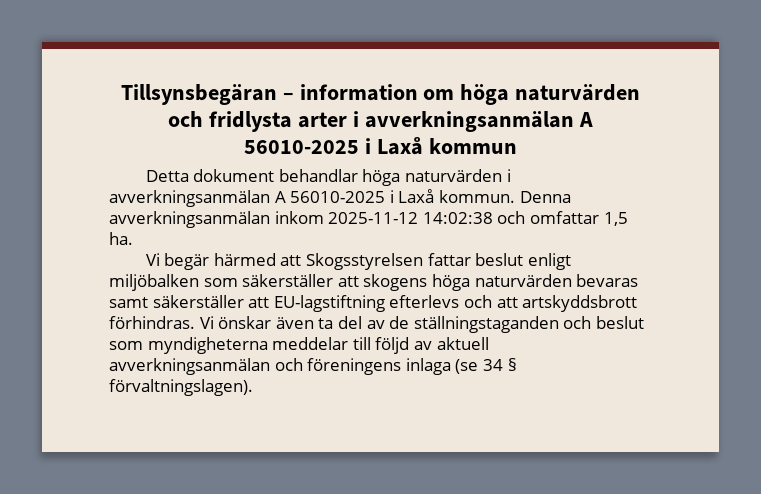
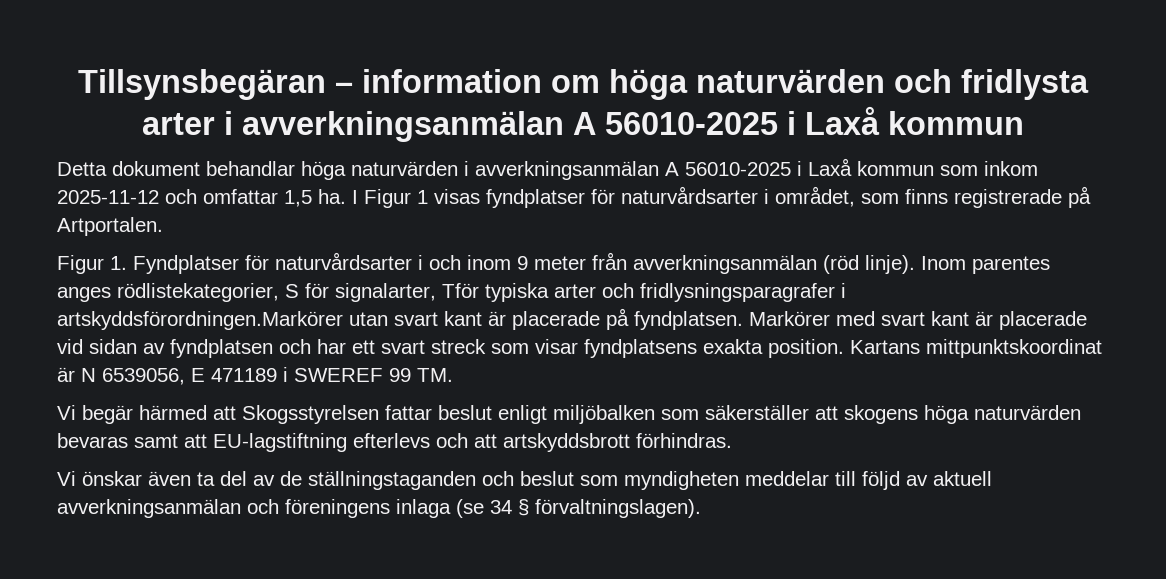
- Detta dokument behandlar höga naturvärden i avverkningsanmälan A 56010-2025 i Laxå kommun. Denna avverkningsanmälan inkom 2025-11-12 14:02:38 och omfattar 1,5 ha.
+ Detta dokument behandlar höga naturvärden i avverkningsanmälan A 56010-2025 i Laxå kommun som inkom 2025-11-12 och omfattar 1,5 ha. I Figur 1 visas fyndplatser för naturvårdsarter i området, som finns registrerade på Artportalen.
+ Figur 1. Fyndplatser för naturvårdsarter i och inom 9 meter från avverkningsanmälan (röd linje). Inom parentes anges rödlistekategorier, S för signalarter, Tför typiska arter och fridlysningsparagrafer i artskyddsförordningen.Markörer utan svart kant är placerade på fyndplatsen. Markörer med svart kant är placerade vid sidan av fyndplatsen och har ett svart streck som visar fyndplatsens exakta position. Kartans mittpunktskoordinat är N 6539056, E 471189 i SWEREF 99 TM.
- Vi begär härmed att Skogsstyrelsen fattar beslut enligt miljöbalken som säkerställer att skogens höga naturvärden bevaras samt säkerställer att EU-lagstiftning efterlevs och att artskyddsbrott förhindras. Vi önskar även ta del av de ställningstaganden och beslut som myndigheterna meddelar till följd av aktuell avverkningsanmälan och föreningens inlaga (se 34 § förvaltningslagen).
+ Vi begär härmed att Skogsstyrelsen fattar beslut enligt miljöbalken som säkerställer att skogens höga naturvärden bevaras samt att EU-lagstiftning efterlevs och att artskyddsbrott förhindras.
+ Vi önskar även ta del av de ställningstaganden och beslut som myndigheten meddelar till följd av aktuell avverkningsanmälan och föreningens inlaga (se 34 § förvaltningslagen).

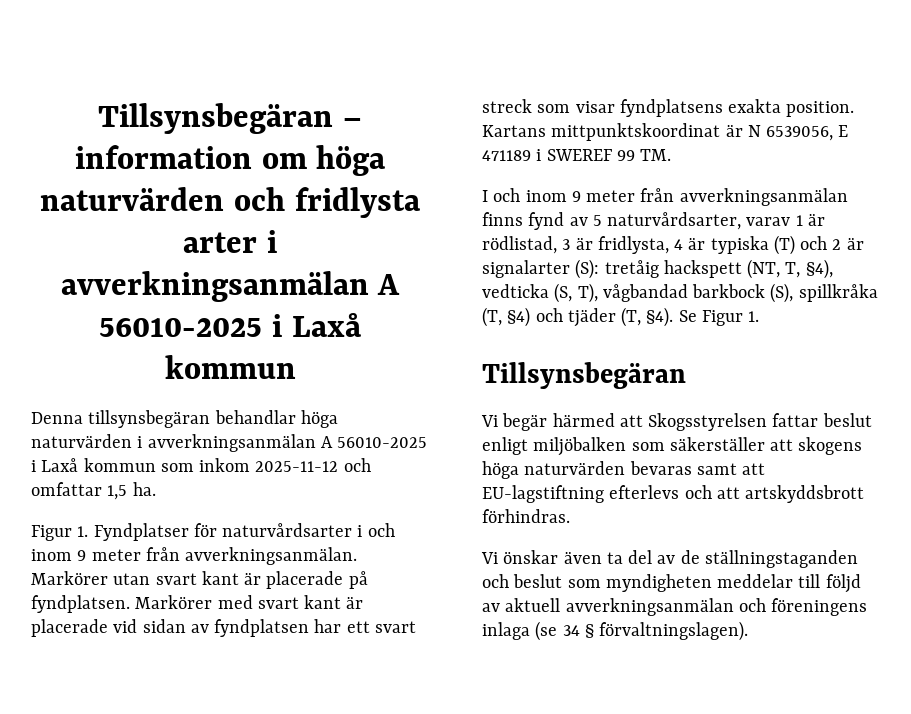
- Detta dokument behandlar höga naturvärden i avverkningsanmälan A 56010-2025 i Laxå kommun som inkom 2025-11-12 och omfattar 1,5 ha. I Figur 1 visas fyndplatser för naturvårdsarter i området, som finns registrerade på Artportalen.
+ Denna tillsynsbegäran behandlar höga naturvärden i avverkningsanmälan A 56010-2025 i Laxå kommun som inkom 2025-11-12 och omfattar 1,5 ha.
- Figur 1. Fyndplatser för naturvårdsarter i och inom 9 meter från avverkningsanmälan (röd linje). Inom parentes anges rödlistekategorier, S för signalarter, Tför typiska arter och fridlysningsparagrafer i artskyddsförordningen.Markörer utan svart kant är placerade på fyndplatsen.
+ Figur 1. Fyndplatser för naturvårdsarter i och inom 9 meter från avverkningsanmälan. Markörer utan svart kant är placerade på fyndplatsen.
- Markörer med svart kant är placerade vid sidan av fyndplatsen och har ett svart streck som visar fyndplatsens exakta position.
+ Markörer med svart kant är placerade vid sidan av fyndplatsen har ett svart streck som visar fyndplatsens exakta position.
+ I och inom 9 meter från avverkningsanmälan finns fynd av 5 naturvårdsarter, varav 1 är rödlistad, 3 är fridlysta, 4 är typiska (T) och 2 är signalarter (S): tretåig hackspett (NT, T, §4), vedticka (S, T), vågbandad barkbock (S), spillkråka (T, §4) och tjäder (T, §4). Se Figur 1.
+ Tillsynsbegäran

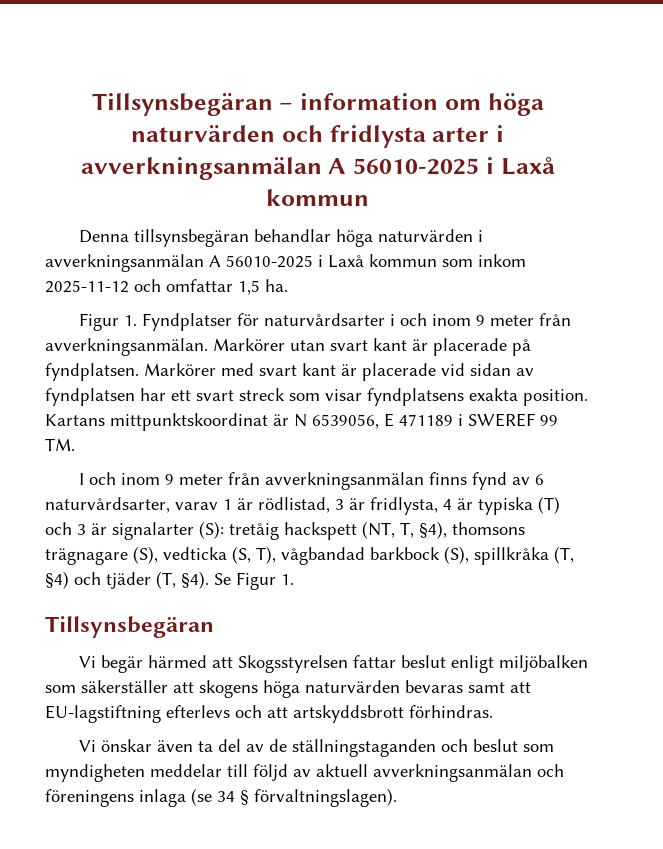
- I och inom 9 meter från avverkningsanmälan finns fynd av 5 naturvårdsarter, varav 1 är rödlistad, 3 är fridlysta, 4 är typiska (T) och 2 är signalarter (S): tretåig hackspett (NT, T, §4), vedticka (S, T), vågbandad barkbock (S), spillkråka (T, §4) och tjäder (T, §4).
+ I och inom 9 meter från avverkningsanmälan finns fynd av 6 naturvårdsarter, varav 1 är rödlistad, 3 är fridlysta, 4 är typiska (T) och 3 är signalarter (S): tretåig hackspett (NT, T, §4), thomsons trägnagare (S), vedticka (S, T), vågbandad barkbock (S), spillkråka (T, §4) och tjäder (T, §4).

